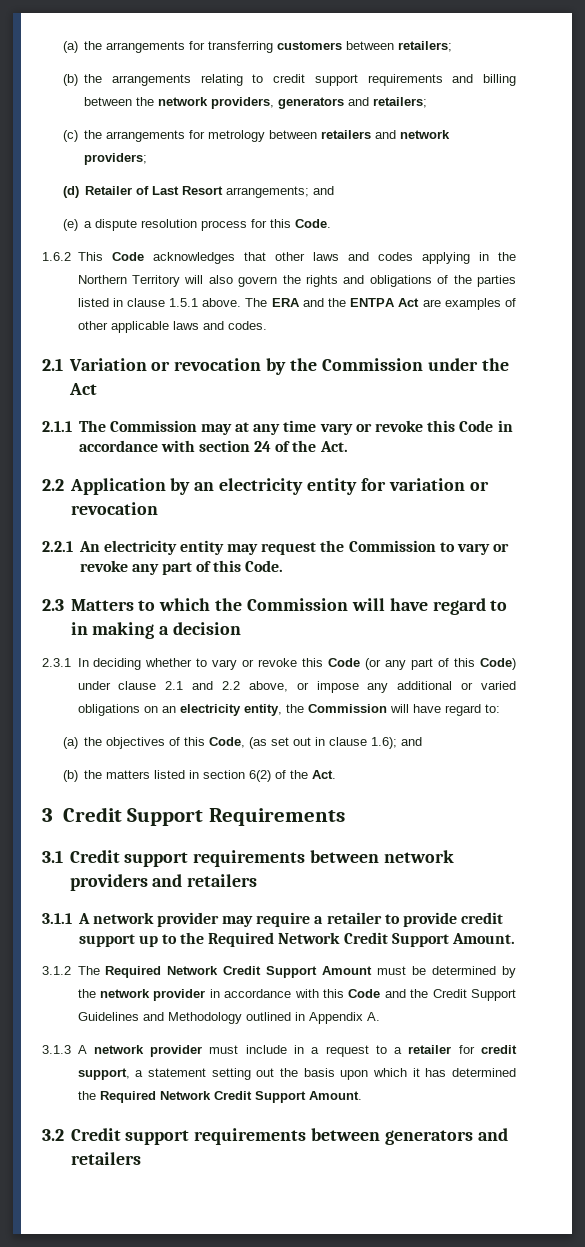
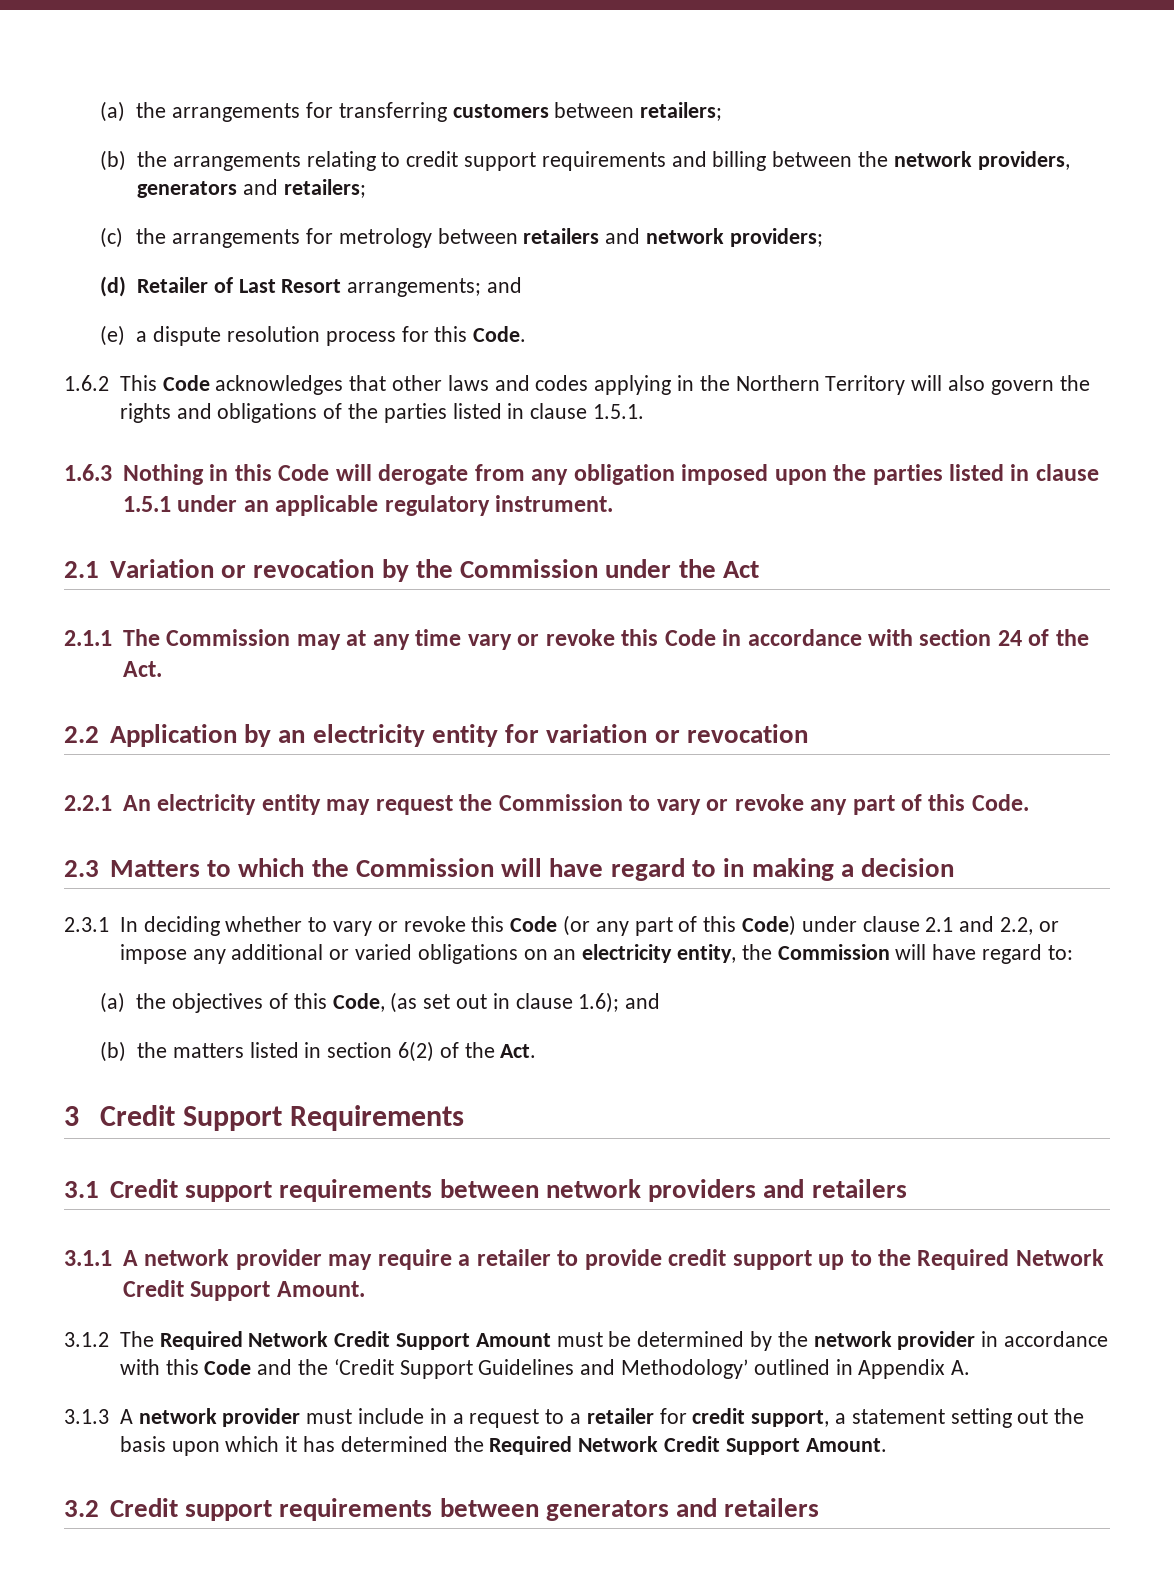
- 1.6.2 This Code acknowledges that other laws and codes applying in the Northern Territory will also govern the rights and obligations of the parties listed in clause 1.5.1 above. The ERA and the ENTPA Act are examples of other applicable laws and codes.
+ 1.6.2 This Code acknowledges that other laws and codes applying in the Northern Territory will also govern the rights and obligations of the parties listed in clause 1.5.1.
+ 1.6.3 Nothing in this Code will derogate from any obligation imposed upon the parties listed in clause 1.5.1 under an applicable regulatory instrument.
- 2.3.1 In deciding whether to vary or revoke this Code (or any part of this Code) under clause 2.1 and 2.2 above, or impose any additional or varied obligations on an electricity entity, the Commission will have regard to:
+ 2.3.1 In deciding whether to vary or revoke this Code (or any part of this Code) under clause 2.1 and 2.2, or impose any additional or varied obligations on an electricity entity, the Commission will have regard to:
- 3.1.2 The Required Network Credit Support Amount must be determined by the network provider in accordance with this Code and the Credit Support Guidelines and Methodology outlined in Appendix A.
+ 3.1.2 The Required Network Credit Support Amount must be determined by the network provider in accordance with this Code and the ‘Credit Support Guidelines and Methodology’ outlined in Appendix A.

